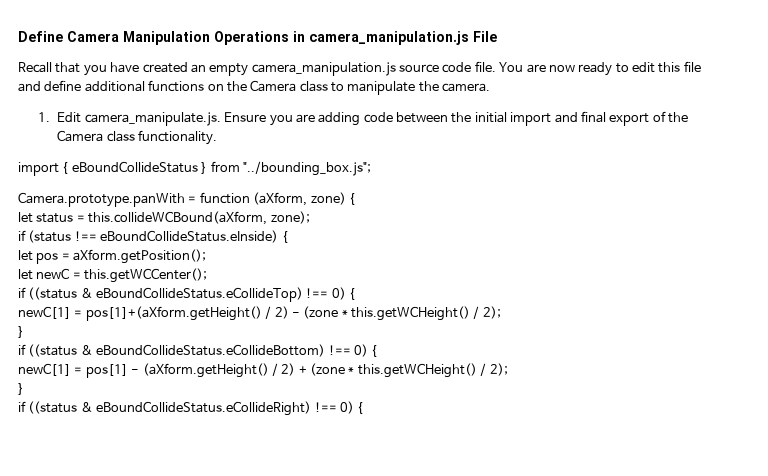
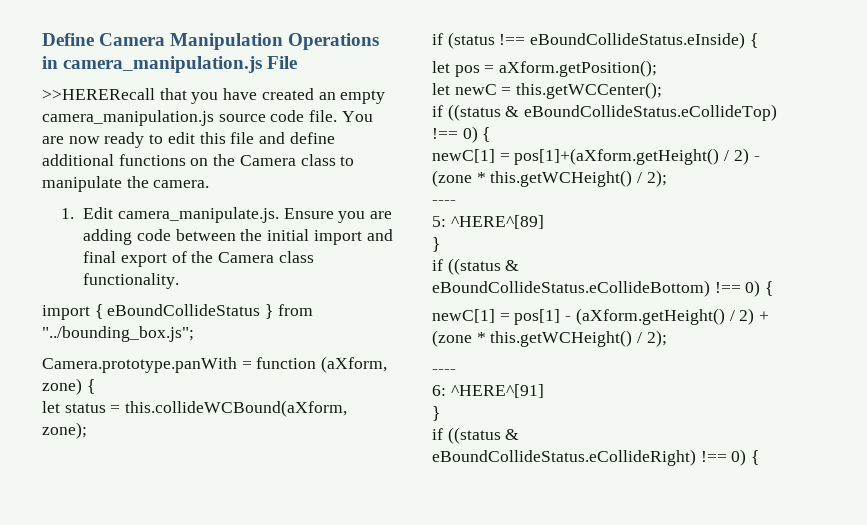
- Recall that you have created an empty camera_manipulation.js source code file.
+ >>HERERecall that you have created an empty camera_manipulation.js source code file.
  newC[1] = pos[1]+(aXform.getHeight() / 2) - (zone * this.getWCHeight() / 2);
+ ----
+ 5: ^HERE^[89]
  newC[1] = pos[1] - (aXform.getHeight() / 2) + (zone * this.getWCHeight() / 2);
+ ----
+ 6: ^HERE^[91]

